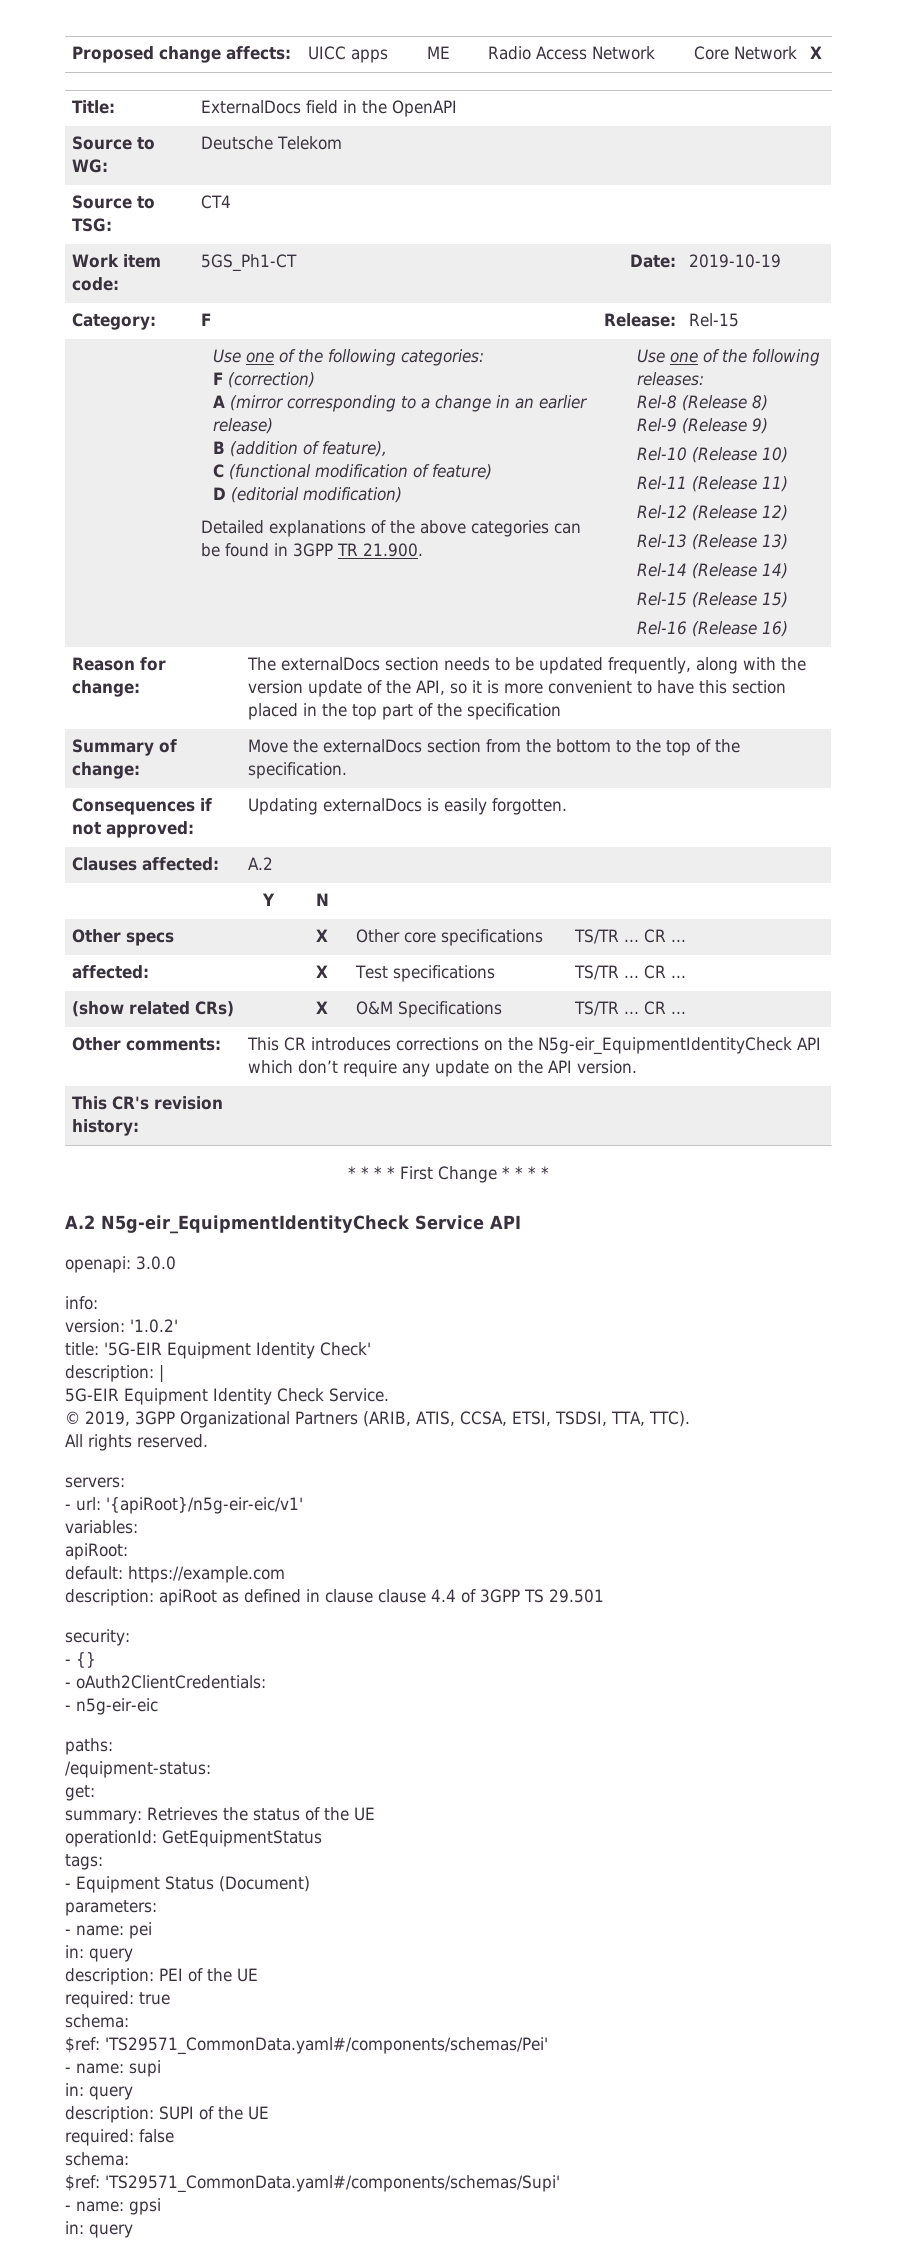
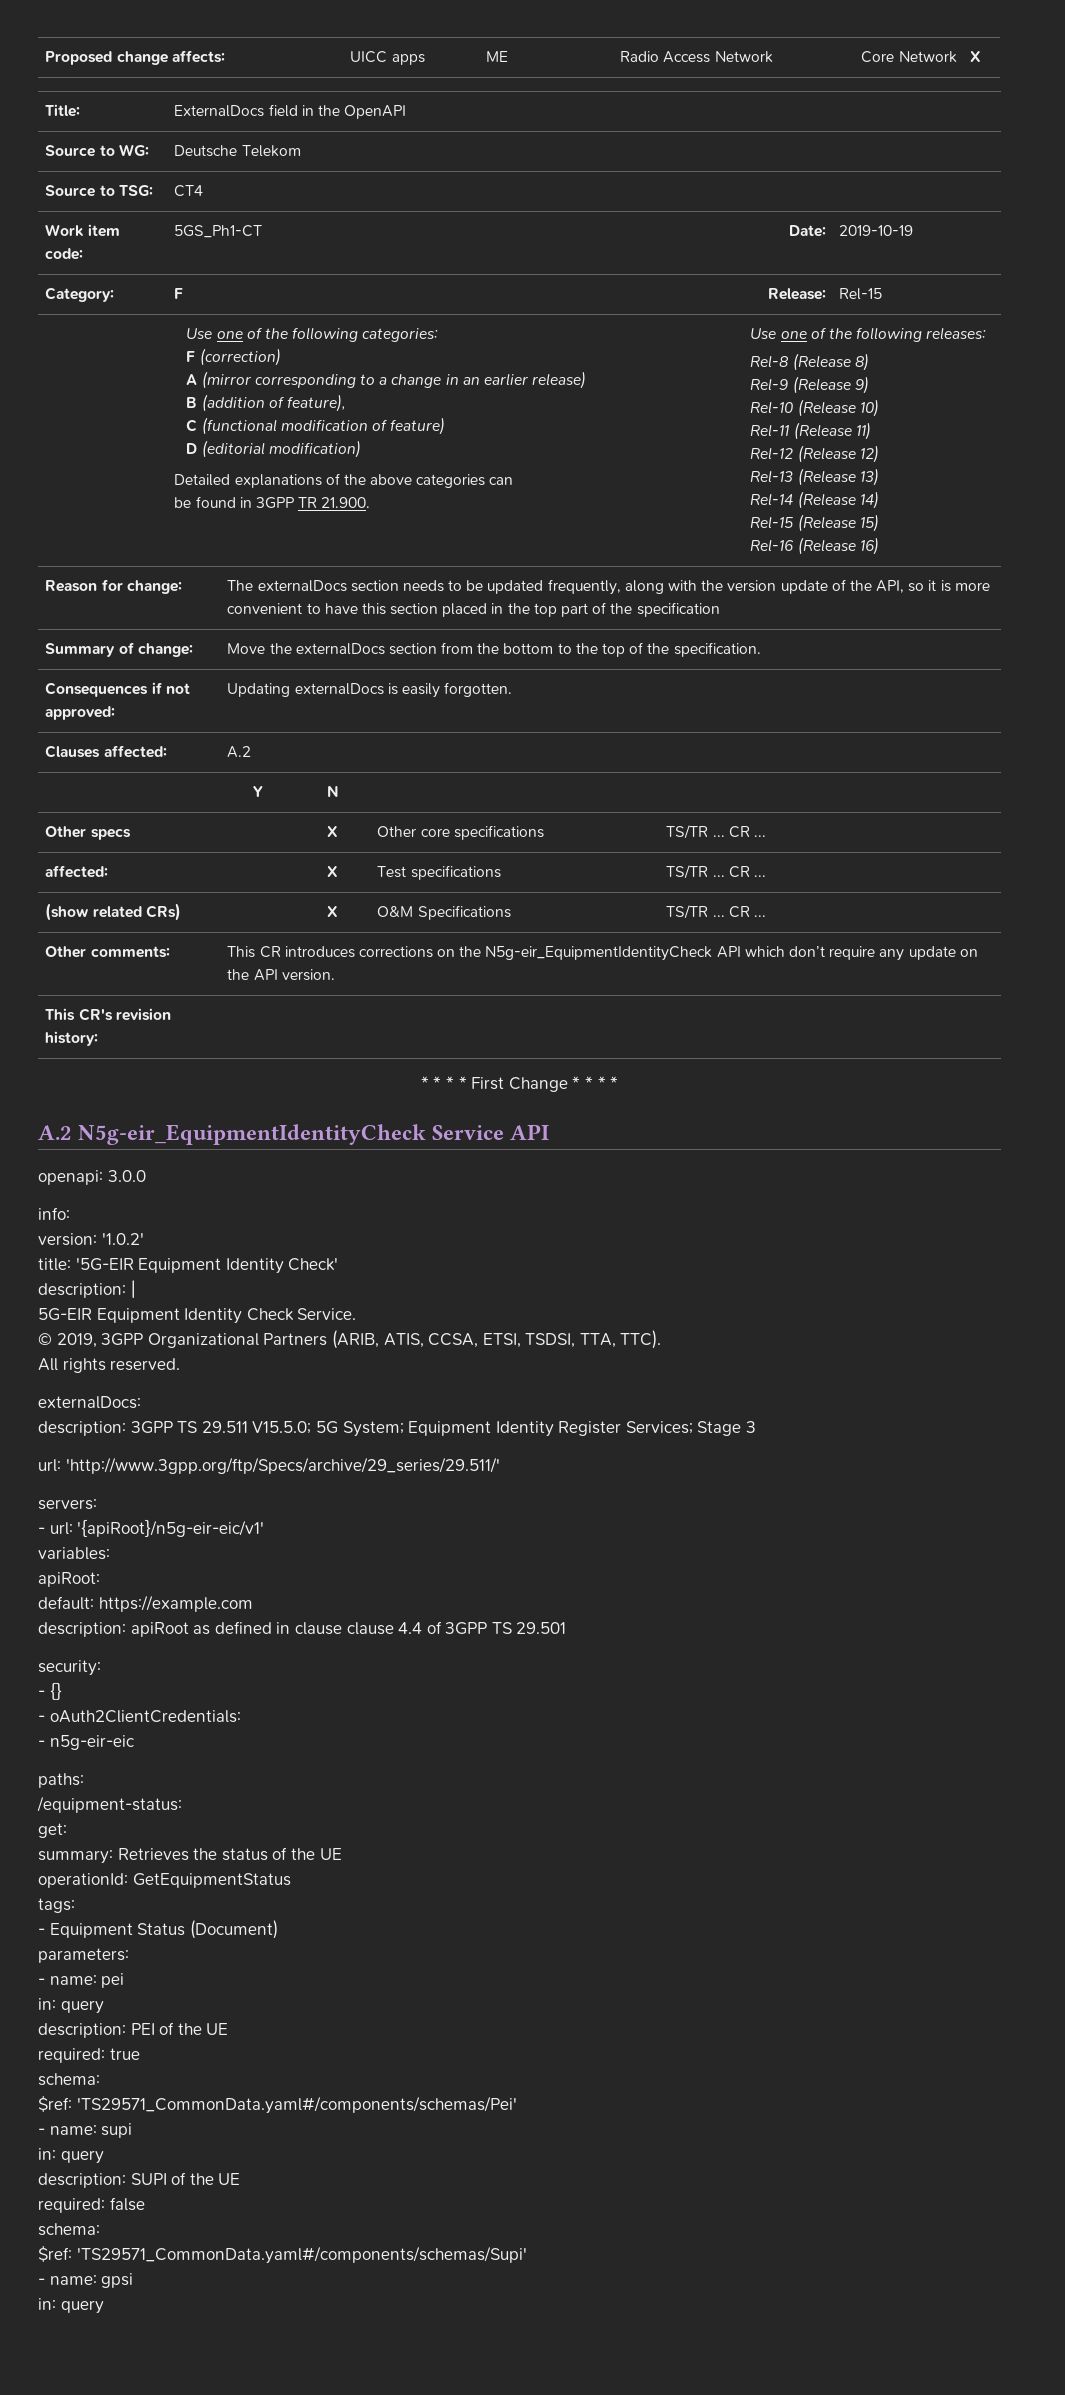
+ externalDocs:
+ description: 3GPP TS 29.511 V15.5.0; 5G System; Equipment Identity Register Services; Stage 3
+ url: 'http://www.3gpp.org/ftp/Specs/archive/29_series/29.511/'

